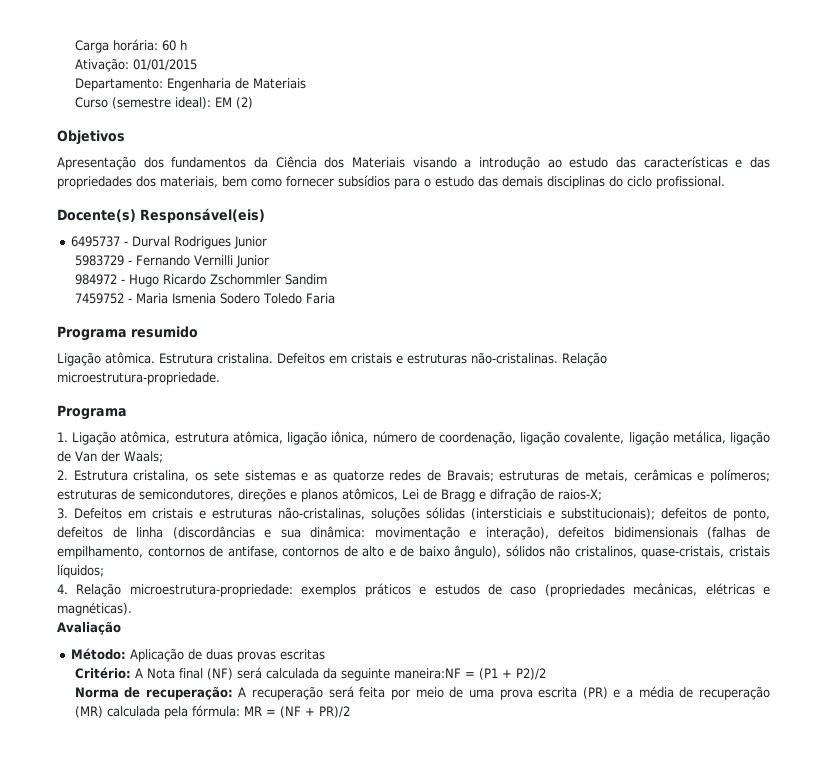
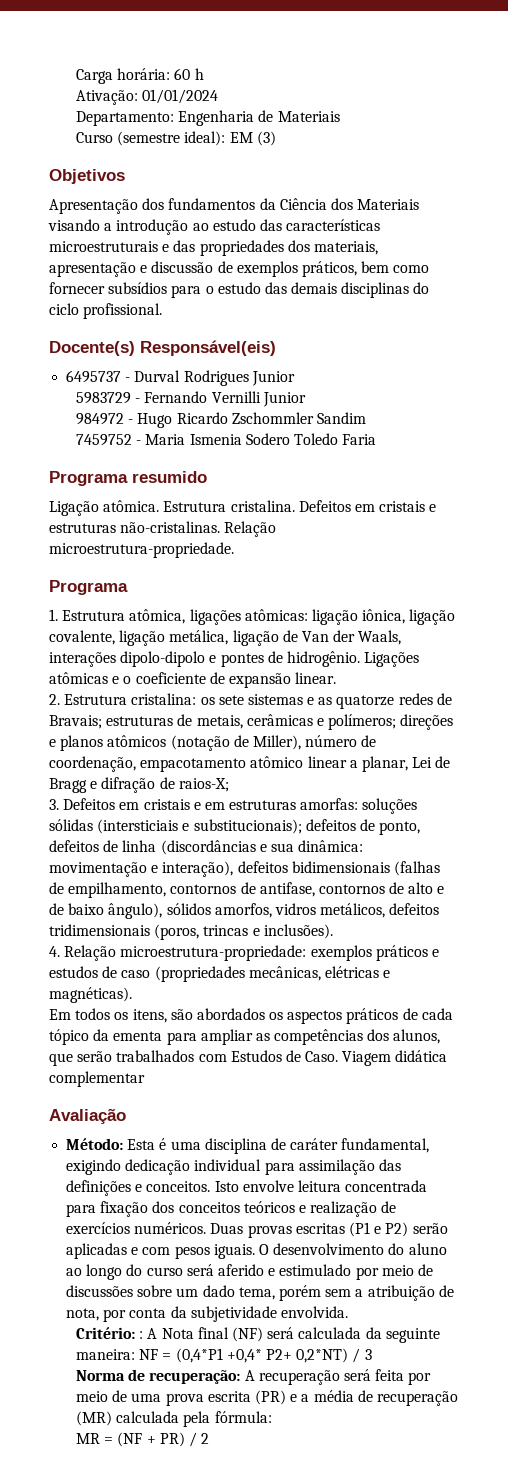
- Ativação: 01/01/2015
+ Ativação: 01/01/2024
- Curso (semestre ideal): EM (2)
+ Curso (semestre ideal): EM (3)
- Apresentação dos fundamentos da Ciência dos Materiais visando a introdução ao estudo das características e das propriedades dos materiais, bem como fornecer subsídios para o estudo das demais disciplinas do ciclo profissional.
+ Apresentação dos fundamentos da Ciência dos Materiais visando a introdução ao estudo das características microestruturais e das propriedades dos materiais, apresentação e discussão de exemplos práticos, bem como fornecer subsídios para o estudo das demais disciplinas do ciclo profissional.
- 1. Ligação atômica, estrutura atômica, ligação iônica, número de coordenação, ligação covalente, ligação metálica, ligação de Van der Waals;
+ 1. Estrutura atômica, ligações atômicas: ligação iônica, ligação covalente, ligação metálica, ligação de Van der Waals, interações dipolo-dipolo e pontes de hidrogênio. Ligações atômicas e o coeficiente de expansão linear.
- 2. Estrutura cristalina, os sete sistemas e as quatorze redes de Bravais; estruturas de metais, cerâmicas e polímeros; estruturas de semicondutores, direções e planos atômicos, Lei de Bragg e difração de raios-X;
+ 2. Estrutura cristalina: os sete sistemas e as quatorze redes de Bravais; estruturas de metais, cerâmicas e polímeros; direções e planos atômicos (notação de Miller), número de coordenação, empacotamento atômico linear a planar, Lei de Bragg e difração de raios-X;
- 3. Defeitos em cristais e estruturas não-cristalinas, soluções sólidas (intersticiais e substitucionais); defeitos de ponto, defeitos de linha (discordâncias e sua dinâmica: movimentação e interação), defeitos bidimensionais (falhas de empilhamento, contornos de antifase, contornos de alto e de baixo ângulo), sólidos não cristalinos, quase-cristais, cristais líquidos;
+ 3. Defeitos em cristais e em estruturas amorfas: soluções sólidas (intersticiais e substitucionais); defeitos de ponto, defeitos de linha (discordâncias e sua dinâmica: movimentação e interação), defeitos bidimensionais (falhas de empilhamento, contornos de antifase, contornos de alto e de baixo ângulo), sólidos amorfos, vidros metálicos, defeitos tridimensionais (poros, trincas e inclusões).
+ Em todos os itens, são abordados os aspectos práticos de cada tópico da ementa para ampliar as competências dos alunos, que serão trabalhados com Estudos de Caso. Viagem didática complementar
  Avaliação
- Método: Aplicação de duas provas escritas
+ Método: Esta é uma disciplina de caráter fundamental, exigindo dedicação individual para assimilação das definições e conceitos. Isto envolve leitura concentrada para fixação dos conceitos teóricos e realização de exercícios numéricos. Duas provas escritas (P1 e P2) serão aplicadas e com pesos iguais. O desenvolvimento do aluno ao longo do curso será aferido e estimulado por meio de discussões sobre um dado tema, porém sem a atribuição de nota, por conta da subjetividade envolvida.
- Critério: A Nota final (NF) será calculada da seguinte maneira:NF = (P1 + P2)/2
+ Critério: : A Nota final (NF) será calculada da seguinte maneira: NF = (0,4*P1 +0,4* P2+ 0,2*NT) / 3
- Norma de recuperação: A recuperação será feita por meio de uma prova escrita (PR) e a média de recuperação (MR) calculada pela fórmula: MR = (NF + PR)/2
+ Norma de recuperação: A recuperação será feita por meio de uma prova escrita (PR) e a média de recuperação (MR) calculada pela fórmula:
+ MR = (NF + PR) / 2

